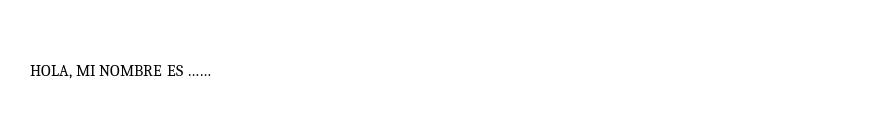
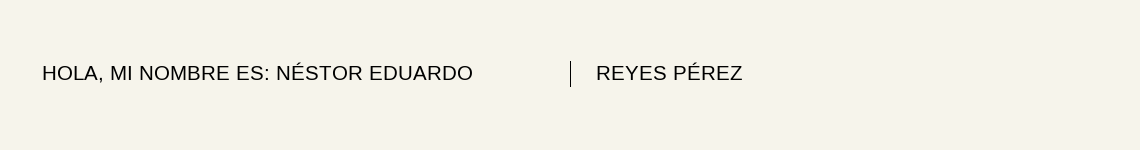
- HOLA, MI NOMBRE ES ……
+ HOLA, MI NOMBRE ES: NÉSTOR EDUARDO REYES PÉREZ

